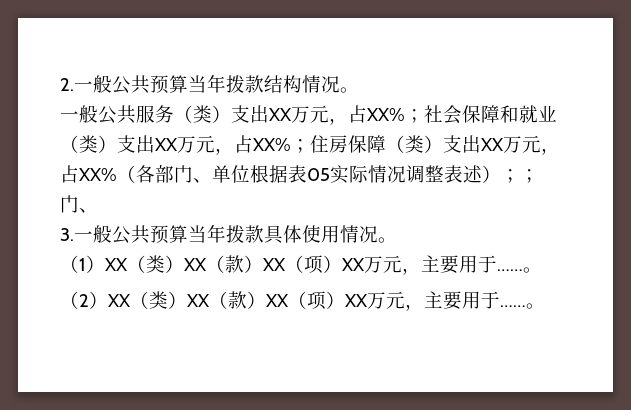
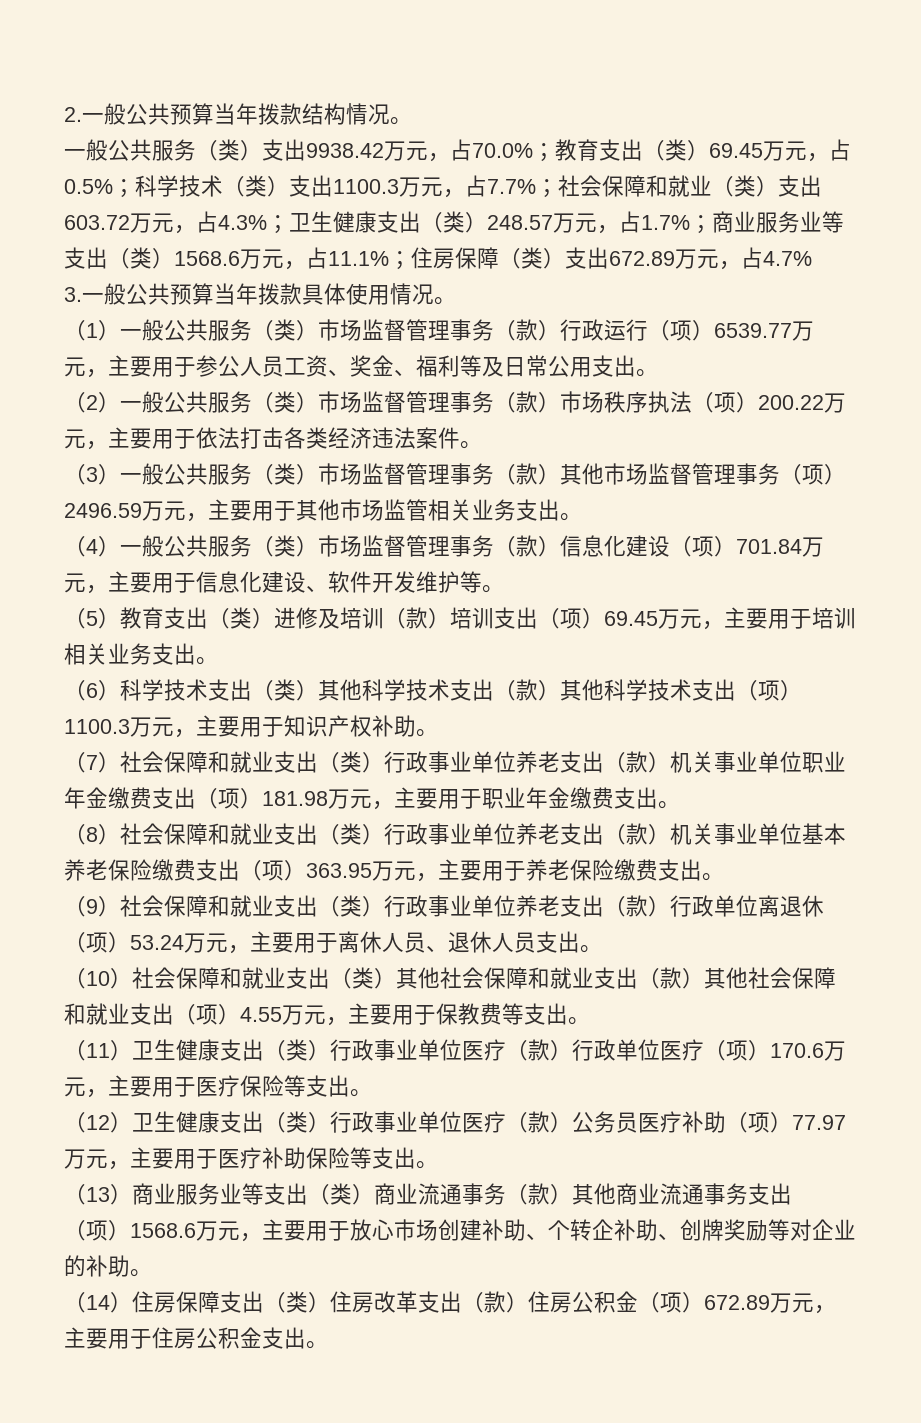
- 一般公共服务（类）支出XX万元，占XX%；社会保障和就业（类）支出XX万元，占XX%；住房保障（类）支出XX万元，占XX%（各部门、单位根据表05实际情况调整表述）；；门、
+ 一般公共服务（类）支出9938.42万元，占70.0%；教育支出（类）69.45万元，占0.5%；科学技术（类）支出1100.3万元，占7.7%；社会保障和就业（类）支出603.72万元，占4.3%；卫生健康支出（类）248.57万元，占1.7%；商业服务业等支出（类）1568.6万元，占11.1%；住房保障（类）支出672.89万元，占4.7%
- （1）XX（类）XX（款）XX（项）XX万元，主要用于……。
- （2）XX（类）XX（款）XX（项）XX万元，主要用于……。
+ （1）一般公共服务（类）市场监督管理事务（款）行政运行（项）6539.77万元，主要用于参公人员工资、奖金、福利等及日常公用支出。
+ （2）一般公共服务（类）市场监督管理事务（款）市场秩序执法（项）200.22万元，主要用于依法打击各类经济违法案件。
+ （3）一般公共服务（类）市场监督管理事务（款）其他市场监督管理事务（项）2496.59万元，主要用于其他市场监管相关业务支出。
+ （4）一般公共服务（类）市场监督管理事务（款）信息化建设（项）701.84万元，主要用于信息化建设、软件开发维护等。
+ （5）教育支出（类）进修及培训（款）培训支出（项）69.45万元，主要用于培训相关业务支出。
+ （6）科学技术支出（类）其他科学技术支出（款）其他科学技术支出（项）1100.3万元，主要用于知识产权补助。
+ （7）社会保障和就业支出（类）行政事业单位养老支出（款）机关事业单位职业年金缴费支出（项）181.98万元，主要用于职业年金缴费支出。
+ （8）社会保障和就业支出（类）行政事业单位养老支出（款）机关事业单位基本养老保险缴费支出（项）363.95万元，主要用于养老保险缴费支出。
+ （9）社会保障和就业支出（类）行政事业单位养老支出（款）行政单位离退休（项）53.24万元，主要用于离休人员、退休人员支出。
+ （10）社会保障和就业支出（类）其他社会保障和就业支出（款）其他社会保障和就业支出（项）4.55万元，主要用于保教费等支出。
+ （11）卫生健康支出（类）行政事业单位医疗（款）行政单位医疗（项）170.6万元，主要用于医疗保险等支出。
+ （12）卫生健康支出（类）行政事业单位医疗（款）公务员医疗补助（项）77.97万元，主要用于医疗补助保险等支出。
+ （13）商业服务业等支出（类）商业流通事务（款）其他商业流通事务支出（项）1568.6万元，主要用于放心市场创建补助、个转企补助、创牌奖励等对企业的补助。
+ （14）住房保障支出（类）住房改革支出（款）住房公积金（项）672.89万元，主要用于住房公积金支出。

